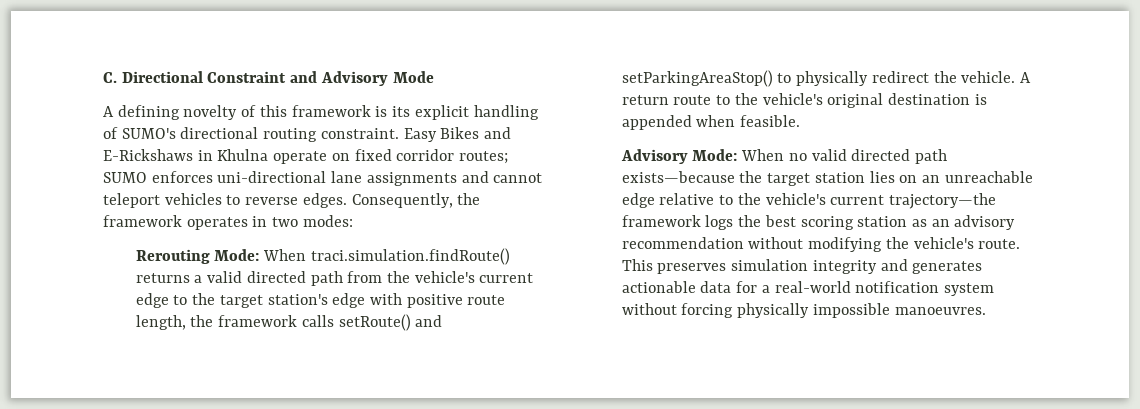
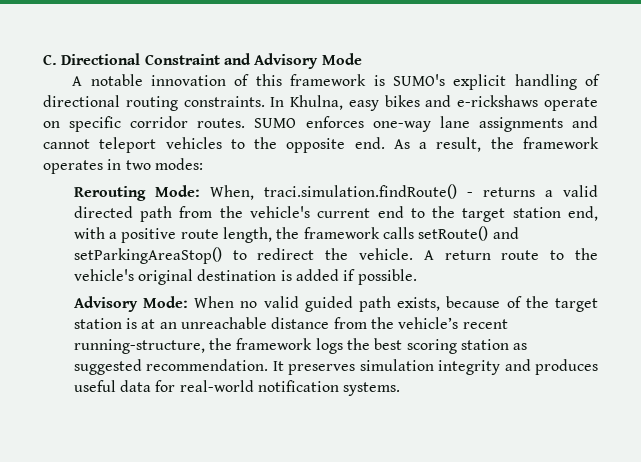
- A defining novelty of this framework is its explicit handling of SUMO's directional routing constraint. Easy Bikes and E-Rickshaws in Khulna operate on fixed corridor routes; SUMO enforces uni-directional lane assignments and cannot teleport vehicles to reverse edges. Consequently, the framework operates in two modes:
+ A notable innovation of this framework is SUMO's explicit handling of directional routing constraints. In Khulna, easy bikes and e-rickshaws operate on specific corridor routes. SUMO enforces one-way lane assignments and cannot teleport vehicles to the opposite end. As a result, the framework operates in two modes:
- Rerouting Mode: When traci.simulation.findRoute() returns a valid directed path from the vehicle's current edge to the target station's edge with positive route length, the framework calls setRoute() and setParkingAreaStop() to physically redirect the vehicle.
+ Rerouting Mode: When, traci.simulation.findRoute() - returns a valid directed path from the vehicle's current end to the target station end, with a positive route length, the framework calls setRoute() and setParkingAreaStop() to redirect the vehicle.
- A return route to the vehicle's original destination is appended when feasible.
+ A return route to the vehicle's original destination is added if possible.
- Advisory Mode: When no valid directed path exists—because the target station lies on an unreachable edge relative to the vehicle's current trajectory—the framework logs the best scoring station as an advisory recommendation without modifying the vehicle's route. This preserves simulation integrity and generates actionable data for a real-world notification system without forcing physically impossible manoeuvres.
+ Advisory Mode: When no valid guided path exists, because of the target station is at an unreachable distance from the vehicle’s recent running-structure, the framework logs the best scoring station as suggested recommendation. It preserves simulation integrity and produces useful data for real-world notification systems.

